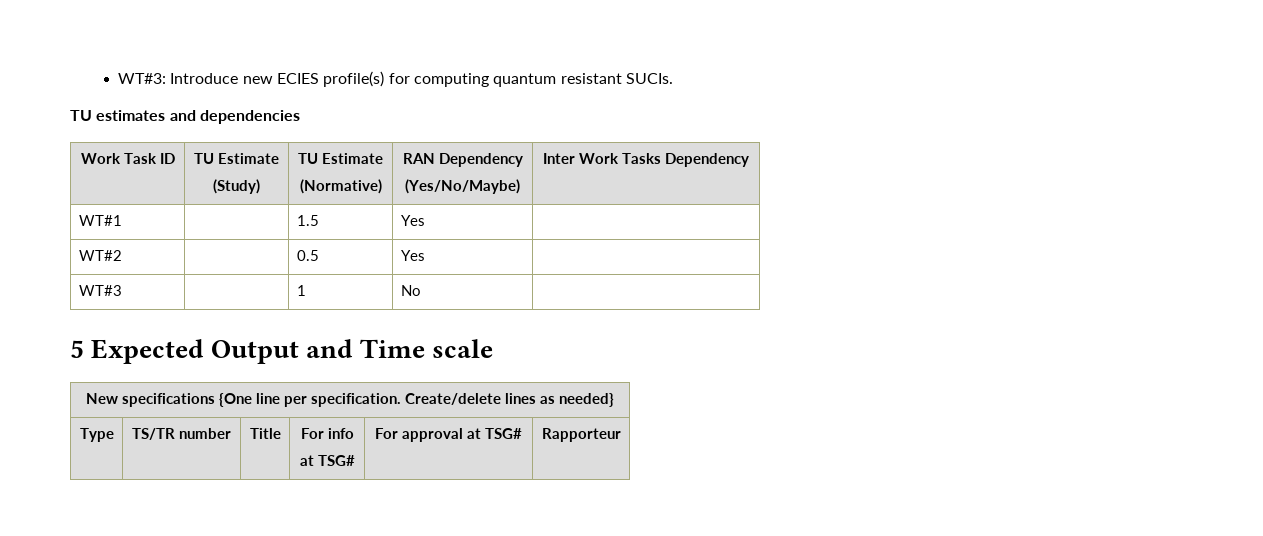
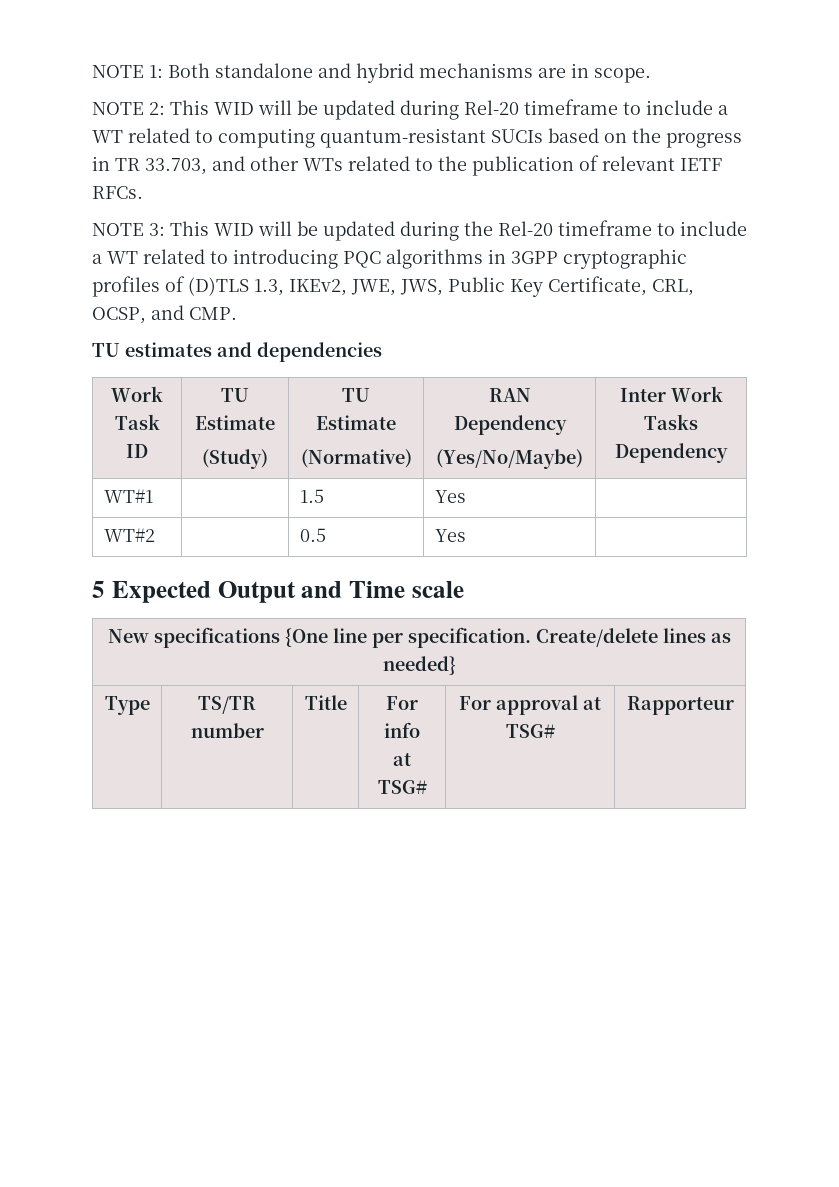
- WT#3: Introduce new ECIES profile(s) for computing quantum resistant SUCIs.
+ NOTE 1: Both standalone and hybrid mechanisms are in scope.
+ NOTE 2: This WID will be updated during Rel-20 timeframe to include a WT related to computing quantum-resistant SUCIs based on the progress in TR 33.703, and other WTs related to the publication of relevant IETF RFCs.
+ NOTE 3: This WID will be updated during the Rel-20 timeframe to include a WT related to introducing PQC algorithms in 3GPP cryptographic profiles of (D)TLS 1.3, IKEv2, JWE, JWS, Public Key Certificate, CRL, OCSP, and CMP.
- WT#3 | | 1 | No |

